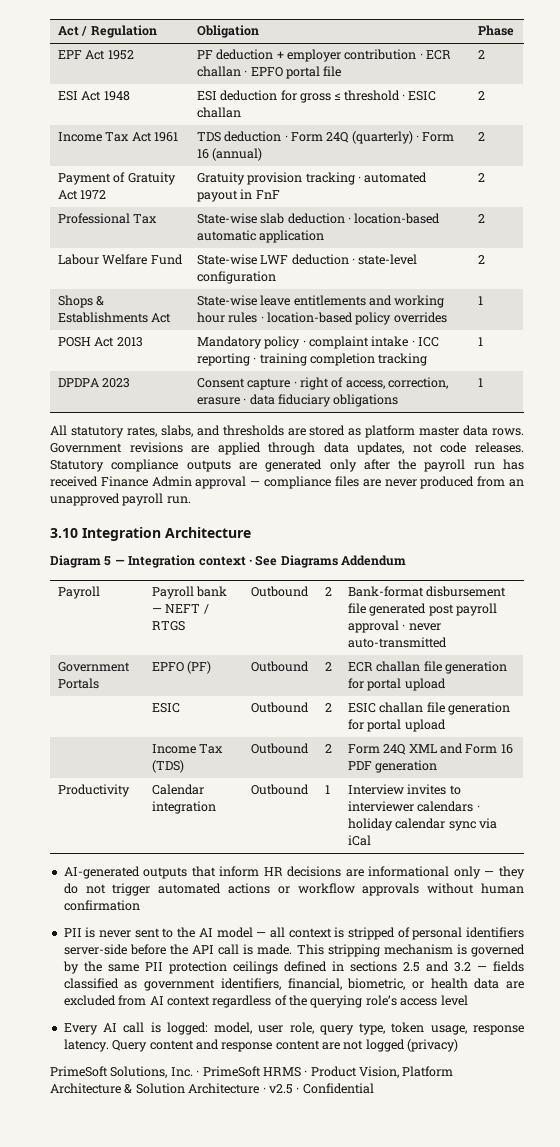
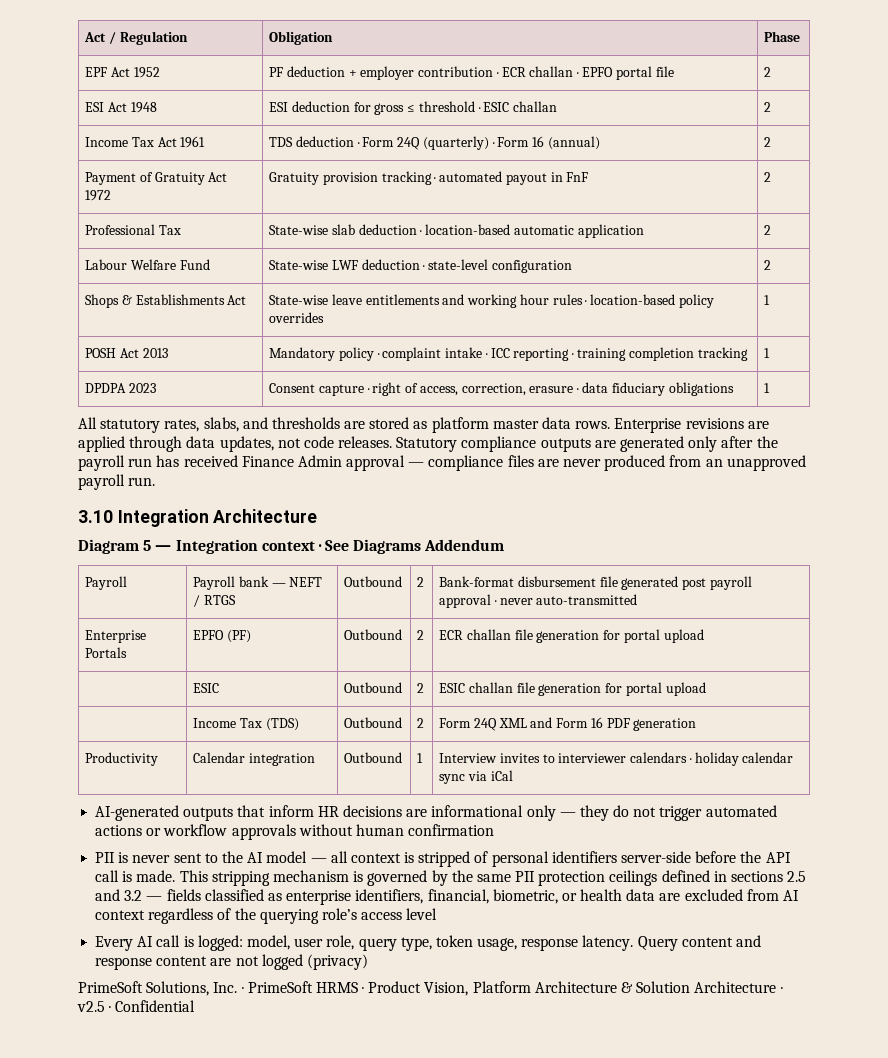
- Government revisions are applied through data updates, not code releases.
+ Enterprise revisions are applied through data updates, not code releases.
- Government Portals | EPFO (PF) | Outbound | 2 | ECR challan file generation for portal upload
+ Enterprise Portals | EPFO (PF) | Outbound | 2 | ECR challan file generation for portal upload
- This stripping mechanism is governed by the same PII protection ceilings defined in sections 2.5 and 3.2 — fields classified as government identifiers, financial, biometric, or health data are excluded from AI context regardless of the querying role’s access level
+ This stripping mechanism is governed by the same PII protection ceilings defined in sections 2.5 and 3.2 — fields classified as enterprise identifiers, financial, biometric, or health data are excluded from AI context regardless of the querying role’s access level

